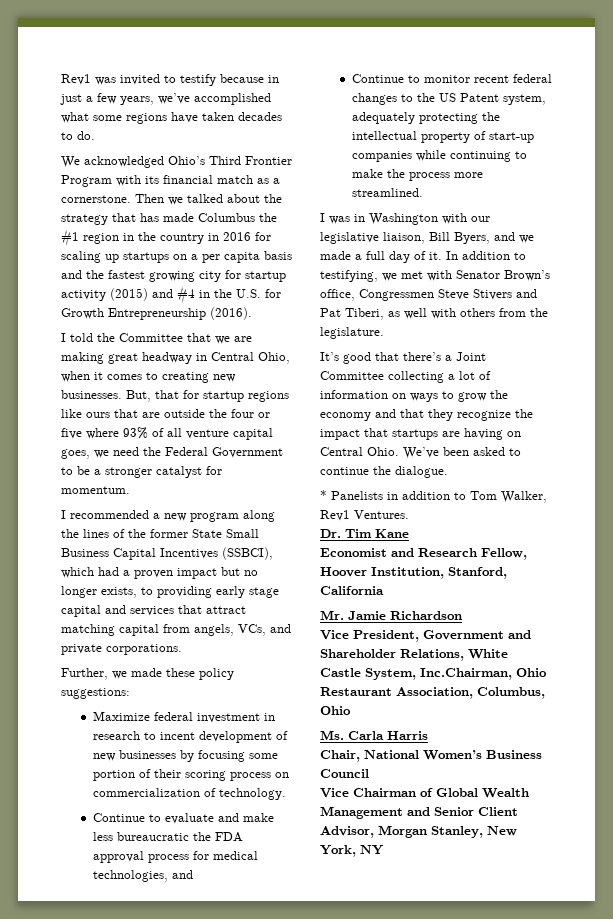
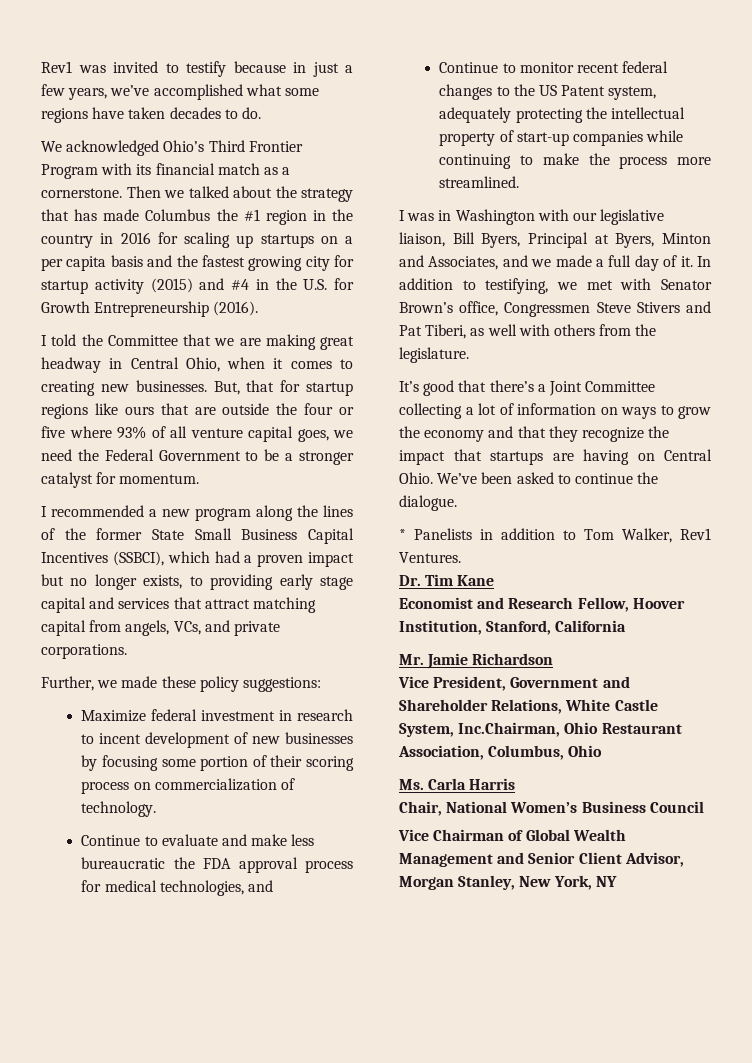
- I was in Washington with our legislative liaison, Bill Byers, and we made a full day of it.
+ I was in Washington with our legislative liaison, Bill Byers, Principal at Byers, Minton and Associates, and we made a full day of it.

